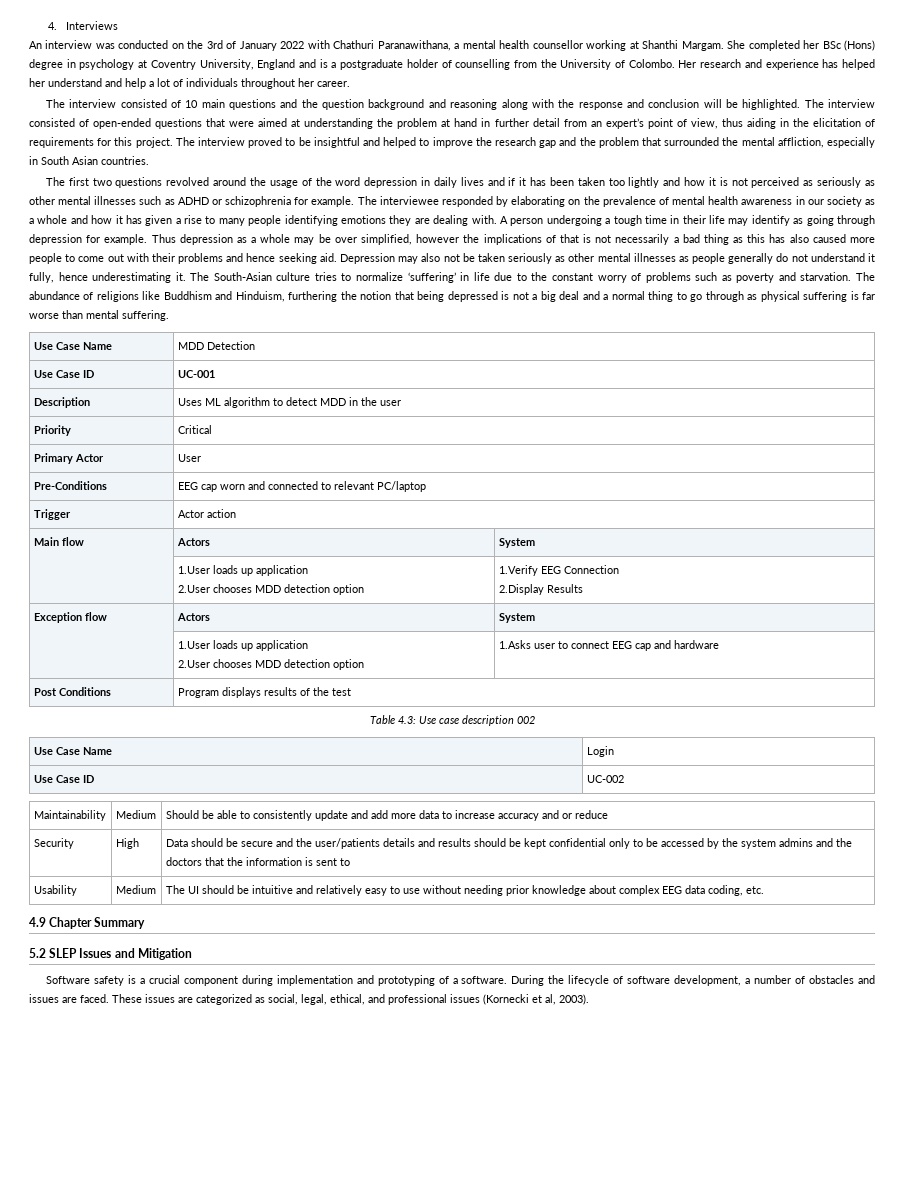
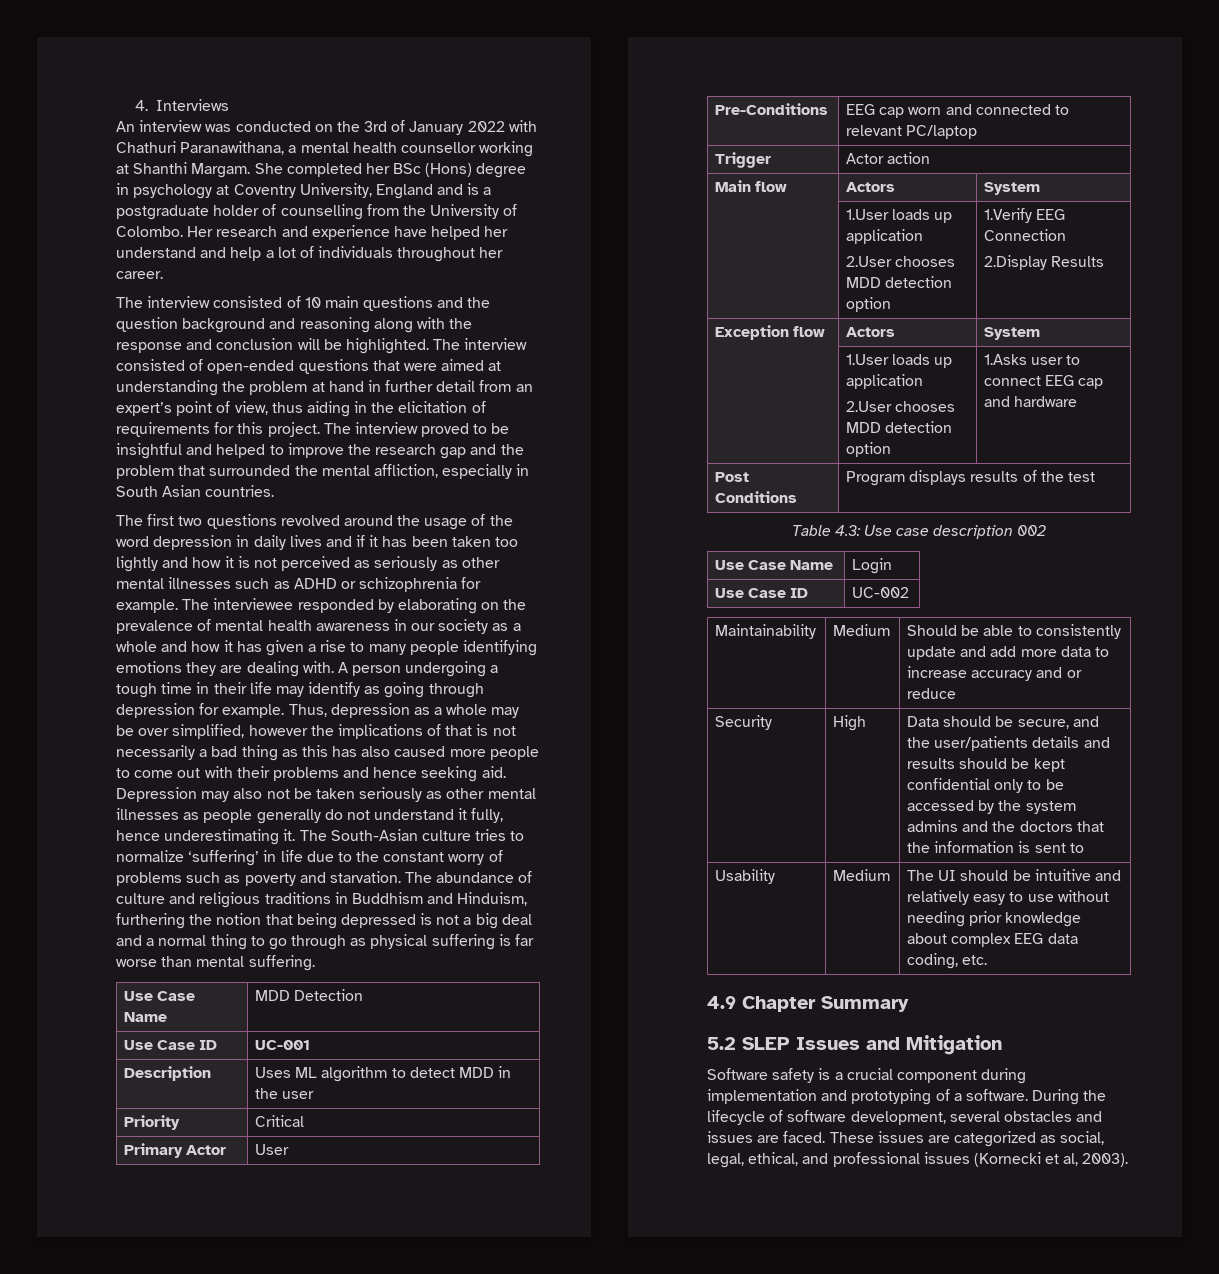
- Her research and experience has helped her understand and help a lot of individuals throughout her career.
+ Her research and experience have helped her understand and help a lot of individuals throughout her career.
- Thus depression as a whole may be over simplified, however the implications of that is not necessarily a bad thing as this has also caused more people to come out with their problems and hence seeking aid.
+ Thus, depression as a whole may be over simplified, however the implications of that is not necessarily a bad thing as this has also caused more people to come out with their problems and hence seeking aid.
- The abundance of religions like Buddhism and Hinduism, furthering the notion that being depressed is not a big deal and a normal thing to go through as physical suffering is far worse than mental suffering.
+ The abundance of culture and religious traditions in Buddhism and Hinduism, furthering the notion that being depressed is not a big deal and a normal thing to go through as physical suffering is far worse than mental suffering.
- Security | High | Data should be secure and the user/patients details and results should be kept confidential only to be accessed by the system admins and the doctors that the information is sent to
+ Security | High | Data should be secure, and the user/patients details and results should be kept confidential only to be accessed by the system admins and the doctors that the information is sent to
- During the lifecycle of software development, a number of obstacles and issues are faced.
+ During the lifecycle of software development, several obstacles and issues are faced.

